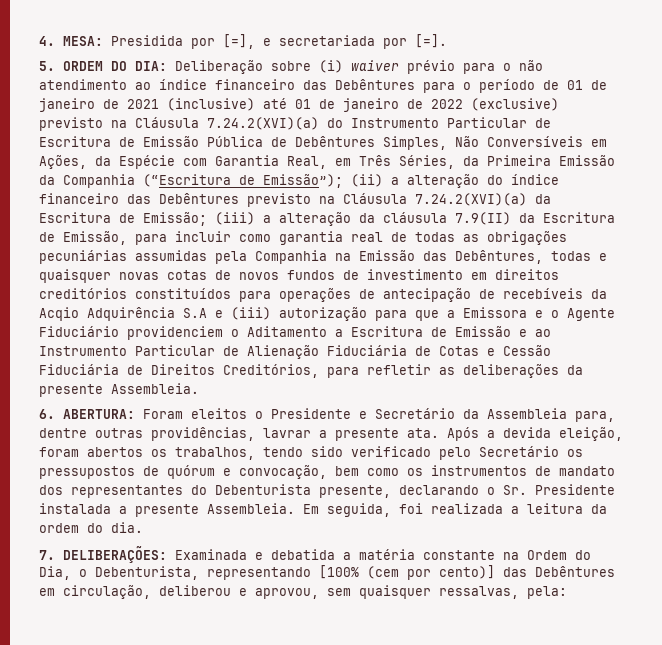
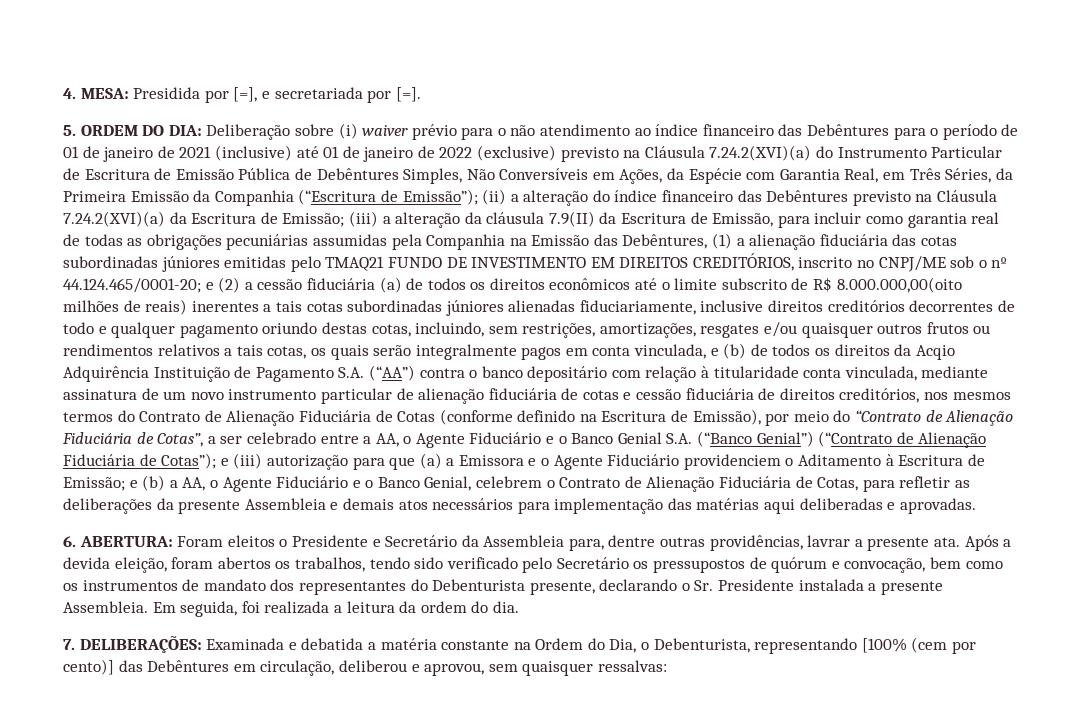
- (iii) a alteração da cláusula 7.9(II) da Escritura de Emissão, para incluir como garantia real de todas as obrigações pecuniárias assumidas pela Companhia na Emissão das Debêntures, todas e quaisquer novas cotas de novos fundos de investimento em direitos creditórios constituídos para operações de antecipação de recebíveis da Acqio Adquirência S.A e (iii) autorização para que a Emissora e o Agente Fiduciário providenciem o Aditamento a Escritura de Emissão e ao Instrumento Particular de Alienação Fiduciária de Cotas e Cessão Fiduciária de Direitos Creditórios, para refletir as deliberações da presente Assembleia.
+ (iii) a alteração da cláusula 7.9(II) da Escritura de Emissão, para incluir como garantia real de todas as obrigações pecuniárias assumidas pela Companhia na Emissão das Debêntures, (1) a alienação fiduciária das cotas subordinadas júniores emitidas pelo TMAQ21 FUNDO DE INVESTIMENTO EM DIREITOS CREDITÓRIOS, inscrito no CNPJ/ME sob o nº 44.124.465/0001-20; e (2) a cessão fiduciária (a) de todos os direitos econômicos até o limite subscrito de R$ 8.000.000,00(oito milhões de reais) inerentes a tais cotas subordinadas júniores alienadas fiduciariamente, inclusive direitos creditórios decorrentes de todo e qualquer pagamento oriundo destas cotas, incluindo, sem restrições, amortizações, resgates e/ou quaisquer outros frutos ou rendimentos relativos a tais cotas, os quais serão integralmente pagos em conta vinculada, e (b) de todos os direitos da Acqio Adquirência Instituição de Pagamento S.A. (“AA”) contra o banco depositário com relação à titularidade conta vinculada, mediante assinatura de um novo instrumento particular de alienação fiduciária de cotas e cessão fiduciária de direitos creditórios, nos mesmos termos do Contrato de Alienação Fiduciária de Cotas (conforme definido na Escritura de Emissão), por meio do “Contrato de Alienação Fiduciária de Cotas”, a ser celebrado entre a AA, o Agente Fiduciário e o Banco Genial S.A. (“Banco Genial”) (“Contrato de Alienação Fiduciária de Cotas”); e (iii) autorização para que (a) a Emissora e o Agente Fiduciário providenciem o Aditamento à Escritura de Emissão; e (b) a AA, o Agente Fiduciário e o Banco Genial, celebrem o Contrato de Alienação Fiduciária de Cotas, para refletir as deliberações da presente Assembleia e demais atos necessários para implementação das matérias aqui deliberadas e aprovadas.
- 7. DELIBERAÇÕES: Examinada e debatida a matéria constante na Ordem do Dia, o Debenturista, representando [100% (cem por cento)] das Debêntures em circulação, deliberou e aprovou, sem quaisquer ressalvas, pela:
+ 7. DELIBERAÇÕES: Examinada e debatida a matéria constante na Ordem do Dia, o Debenturista, representando [100% (cem por cento)] das Debêntures em circulação, deliberou e aprovou, sem quaisquer ressalvas:

